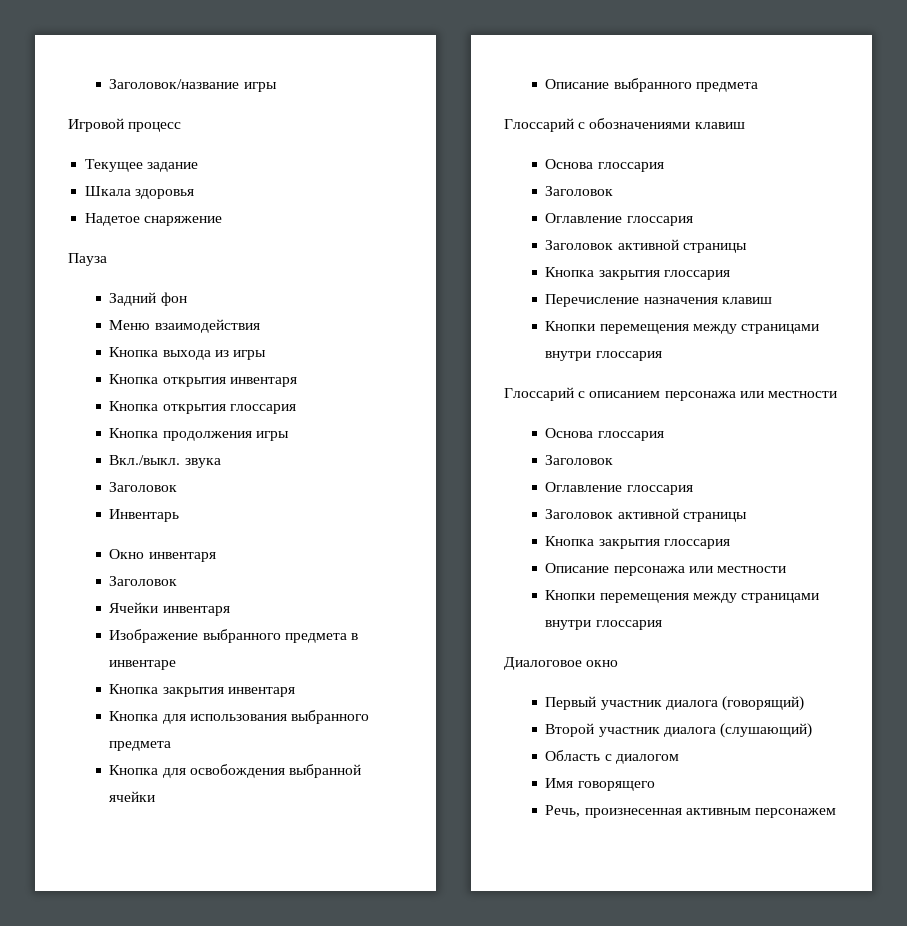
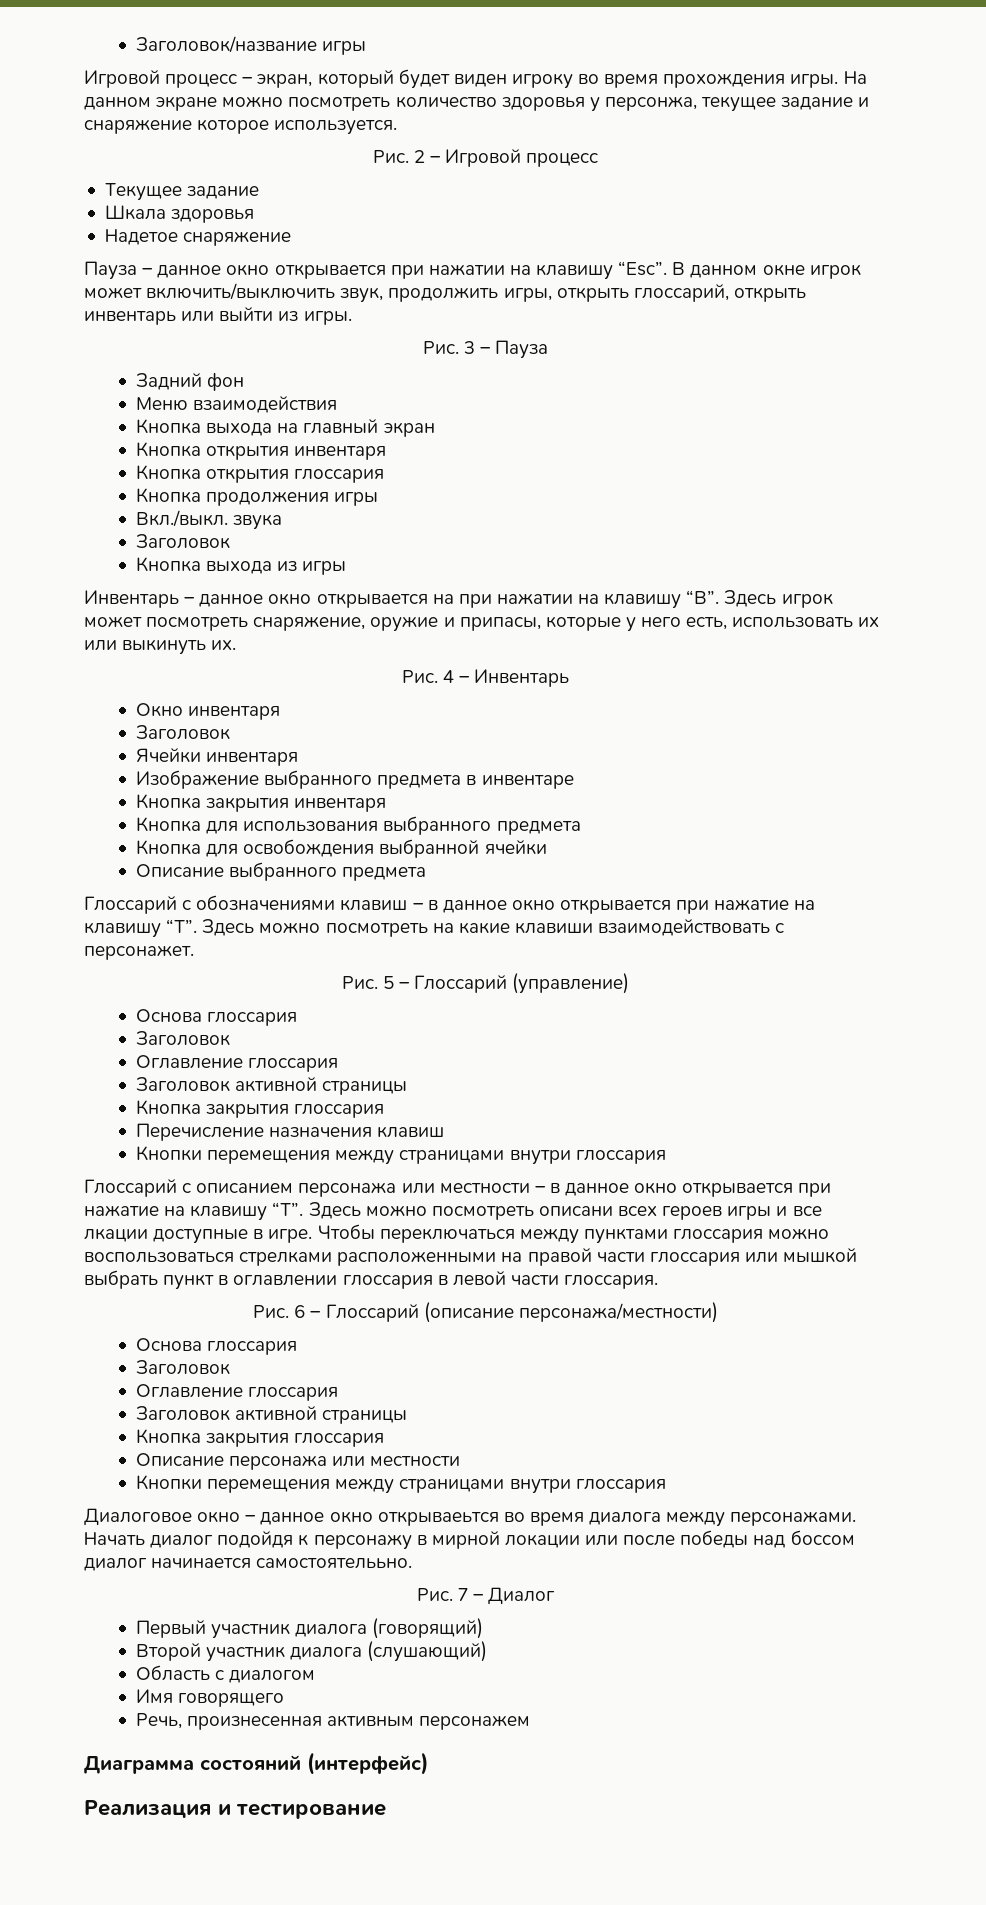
- Игровой процесс
+ Игровой процесс – экран, который будет виден игроку во время прохождения игры. На данном экране можно посмотреть количество здоровья у персонжа, текущее задание и снаряжение которое используется.
+ Рис. 2 – Игровой процесс
- Пауза
+ Пауза – данное окно открывается при нажатии на клавишу “Esc”. В данном окне игрок может включить/выключить звук, продолжить игры, открыть глоссарий, открыть инвентарь или выйти из игры.
+ Рис. 3 – Пауза
- Кнопка выхода из игры
+ Кнопка выхода на главный экран
- Инвентарь
+ Кнопка выхода из игры
+ Инвентарь – данное окно открывается на при нажатии на клавишу “B”. Здесь игрок может посмотреть снаряжение, оружие и припасы, которые у него есть, использовать их или выкинуть их.
+ Рис. 4 – Инвентарь
- Глоссарий с обозначениями клавиш
+ Глоссарий с обозначениями клавиш – в данное окно открывается при нажатие на клавишу “T”. Здесь можно посмотреть на какие клавиши взаимодействовать с персонажет.
+ Рис. 5 – Глоссарий (управление)
- Глоссарий с описанием персонажа или местности
+ Глоссарий с описанием персонажа или местности – в данное окно открывается при нажатие на клавишу “T”. Здесь можно посмотреть описани всех героев игры и все лкации доступные в игре. Чтобы переключаться между пунктами глоссария можно воспользоваться стрелками расположенными на правой части глоссария или мышкой выбрать пункт в оглавлении глоссария в левой части глоссария.
+ Рис. 6 – Глоссарий (описание персонажа/местности)
- Диалоговое окно
+ Диалоговое окно – данное окно открываеьтся во время диалога между персонажами. Начать диалог подойдя к персонажу в мирной локации или после победы над боссом диалог начинается самостоятелььно.
+ Рис. 7 – Диалог
+ Диаграмма состояний (интерфейс)
+ Реализация и тестирование

